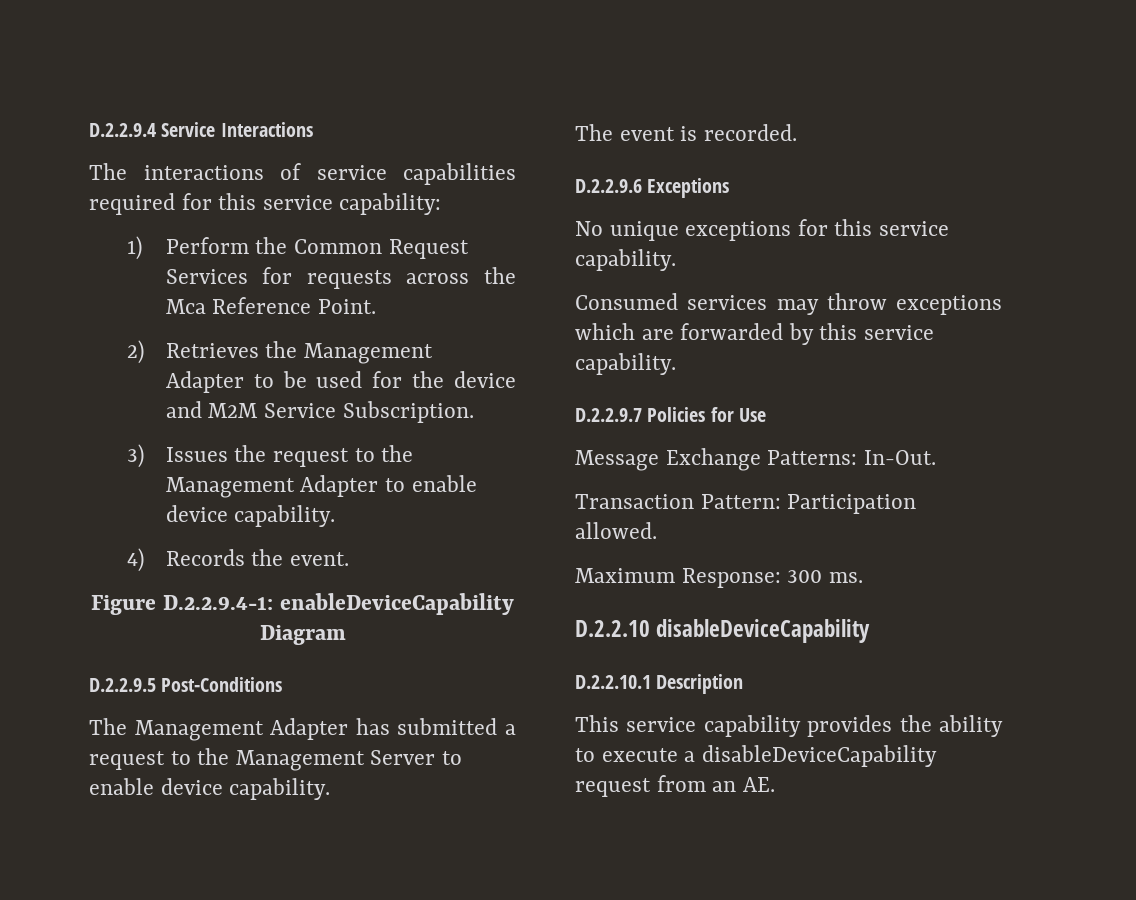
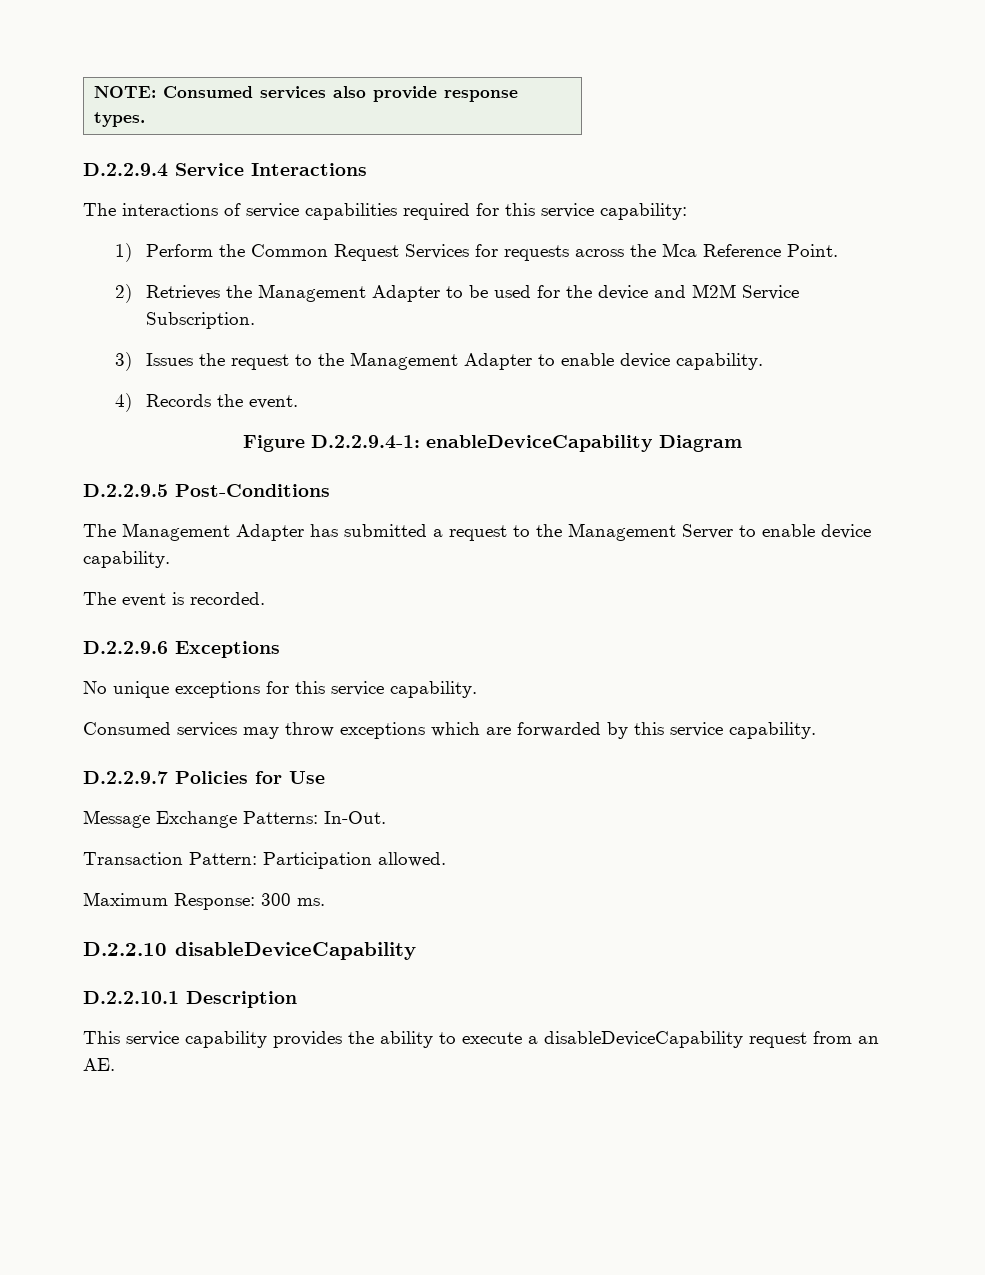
+ NOTE: Consumed services also provide response types.

